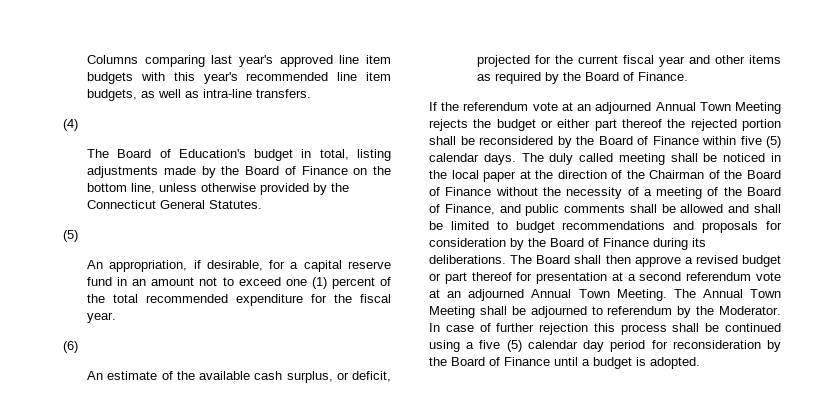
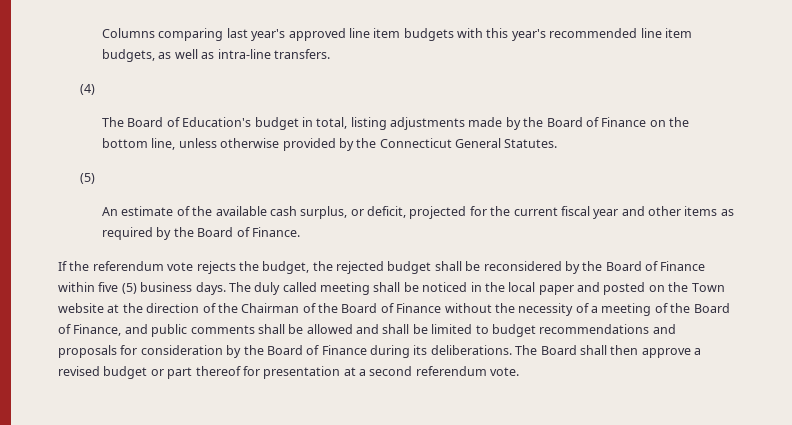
- An appropriation, if desirable, for a capital reserve fund in an amount not to exceed one (1) percent of the total recommended expenditure for the fiscal year.
- (6)
- If the referendum vote at an adjourned Annual Town Meeting rejects the budget or either part thereof the rejected portion shall be reconsidered by the Board of Finance within five (5) calendar days.
+ If the referendum vote rejects the budget, the rejected budget shall be reconsidered by the Board of Finance within five (5) business days.
- The duly called meeting shall be noticed in the local paper at the direction of the Chairman of the Board of Finance without the necessity of a meeting of the Board of Finance, and public comments shall be allowed and shall be limited to budget recommendations and proposals for consideration by the Board of Finance during its deliberations.
+ The duly called meeting shall be noticed in the local paper and posted on the Town website at the direction of the Chairman of the Board of Finance without the necessity of a meeting of the Board of Finance, and public comments shall be allowed and shall be limited to budget recommendations and proposals for consideration by the Board of Finance during its deliberations.
- The Board shall then approve a revised budget or part thereof for presentation at a second referendum vote at an adjourned Annual Town Meeting. The Annual Town Meeting shall be adjourned to referendum by the Moderator. In case of further rejection this process shall be continued using a five (5) calendar day period for reconsideration by the Board of Finance until a budget is adopted.
+ The Board shall then approve a revised budget or part thereof for presentation at a second referendum vote.

